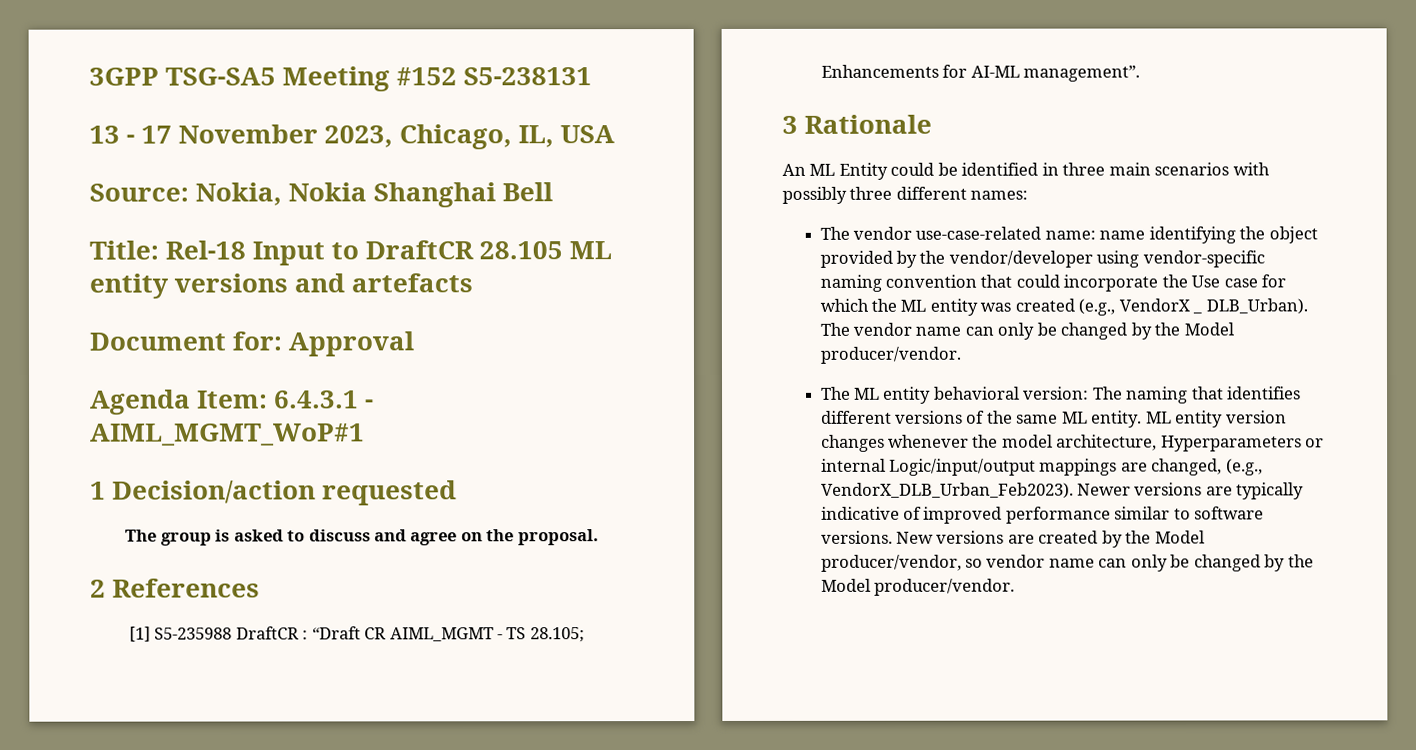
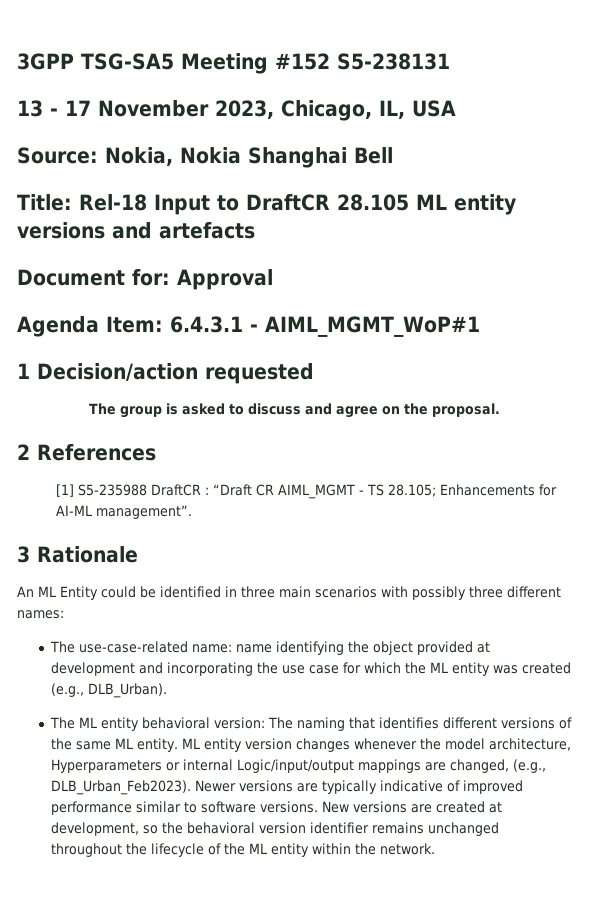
- The vendor use-case-related name: name identifying the object provided by the vendor/developer using vendor-specific naming convention that could incorporate the Use case for which the ML entity was created (e.g., VendorX _ DLB_Urban). The vendor name can only be changed by the Model producer/vendor.
+ The use-case-related name: name identifying the object provided at development and incorporating the use case for which the ML entity was created (e.g., DLB_Urban).
- ML entity version changes whenever the model architecture, Hyperparameters or internal Logic/input/output mappings are changed, (e.g., VendorX_DLB_Urban_Feb2023).
+ ML entity version changes whenever the model architecture, Hyperparameters or internal Logic/input/output mappings are changed, (e.g., DLB_Urban_Feb2023).
- New versions are created by the Model producer/vendor, so vendor name can only be changed by the Model producer/vendor.
+ New versions are created at development, so the behavioral version identifier remains unchanged throughout the lifecycle of the ML entity within the network.

